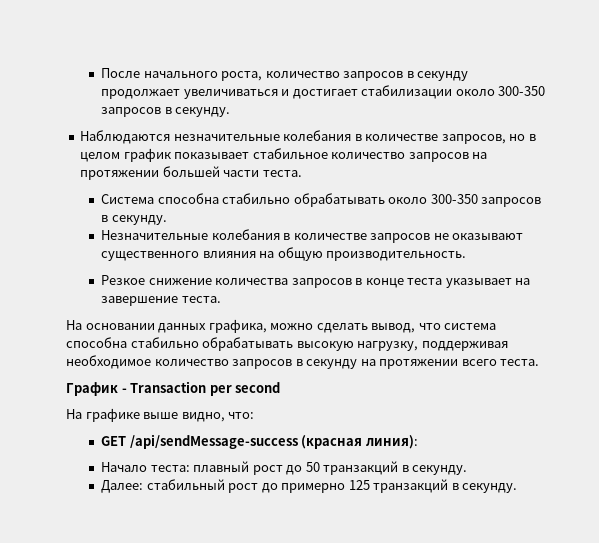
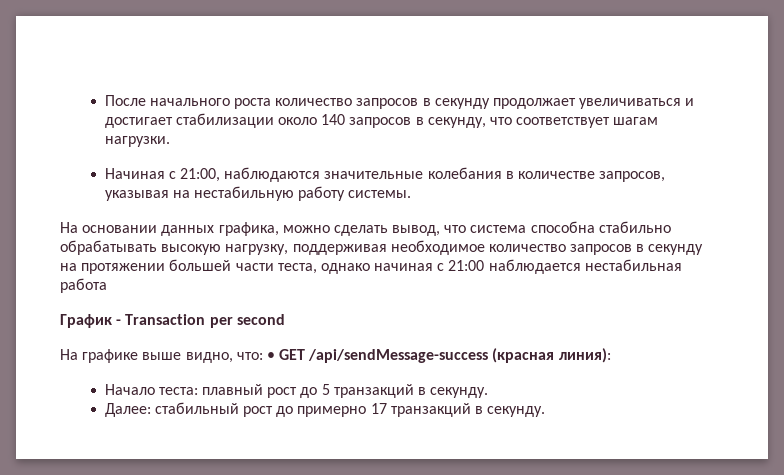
- После начального роста, количество запросов в секунду продолжает увеличиваться и достигает стабилизации около 300-350 запросов в секунду.
- Наблюдаются незначительные колебания в количестве запросов, но в целом график показывает стабильное количество запросов на протяжении большей части теста.
- Система способна стабильно обрабатывать около 300-350 запросов в секунду.
- Незначительные колебания в количестве запросов не оказывают существенного влияния на общую производительность.
- Резкое снижение количества запросов в конце теста указывает на завершение теста.
+ После начального роста количество запросов в секунду продолжает увеличиваться и достигает стабилизации около 140 запросов в секунду, что соответствует шагам нагрузки.
+ Начиная с 21:00, наблюдаются значительные колебания в количестве запросов, указывая на нестабильную работу системы.
- На основании данных графика, можно сделать вывод, что система способна стабильно обрабатывать высокую нагрузку, поддерживая необходимое количество запросов в секунду на протяжении всего теста.
+ На основании данных графика, можно сделать вывод, что система способна стабильно обрабатывать высокую нагрузку, поддерживая необходимое количество запросов в секунду на протяжении большей части теста, однако начиная с 21:00 наблюдается нестабильная работа
- На графике выше видно, что:
- GET /api/sendMessage-success (красная линия):
+ На графике выше видно, что: • GET /api/sendMessage-success (красная линия):
- Начало теста: плавный рост до 50 транзакций в секунду.
+ Начало теста: плавный рост до 5 транзакций в секунду.
- Далее: стабильный рост до примерно 125 транзакций в секунду.
+ Далее: стабильный рост до примерно 17 транзакций в секунду.

